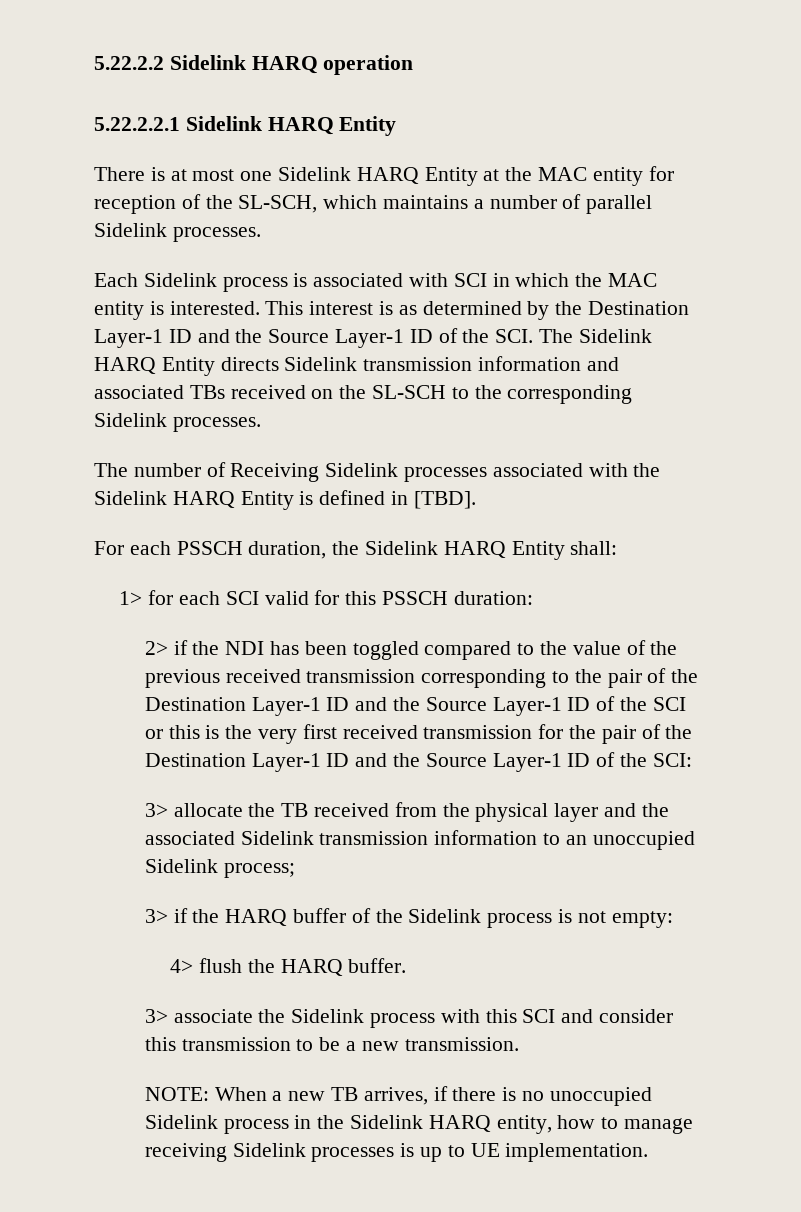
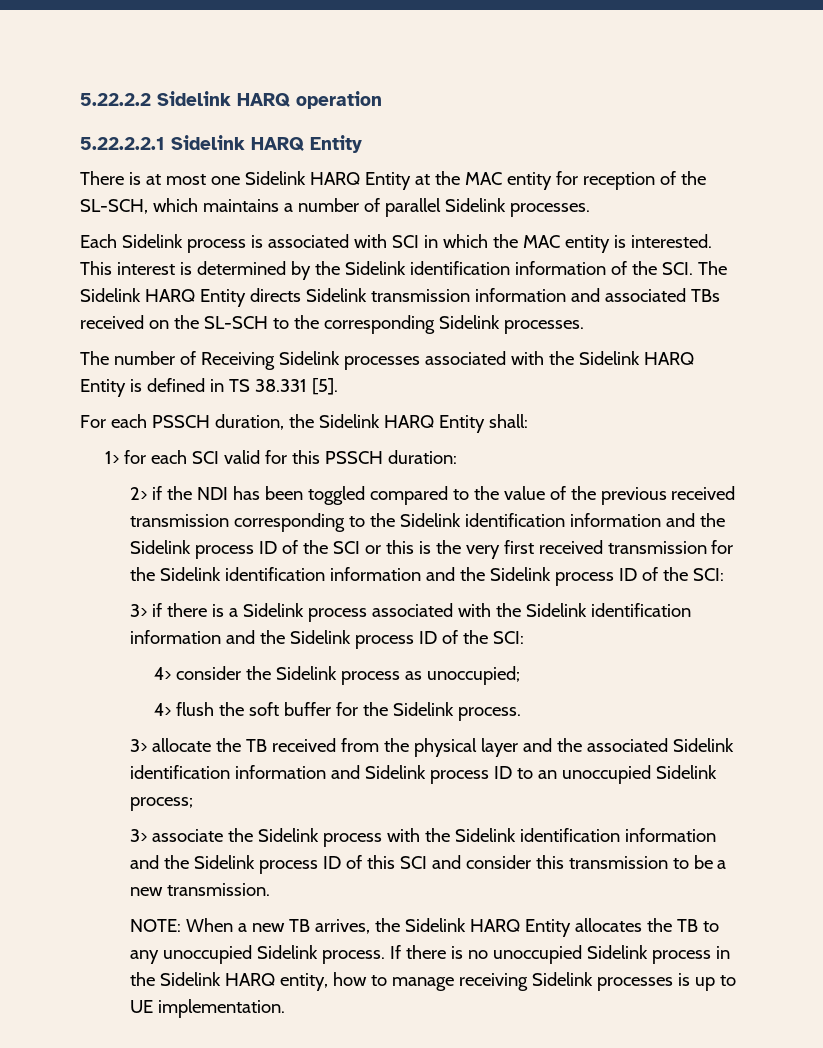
- This interest is as determined by the Destination Layer-1 ID and the Source Layer-1 ID of the SCI. The Sidelink HARQ Entity directs Sidelink transmission information and associated TBs received on the SL-SCH to the corresponding Sidelink processes.
+ This interest is determined by the Sidelink identification information of the SCI. The Sidelink HARQ Entity directs Sidelink transmission information and associated TBs received on the SL-SCH to the corresponding Sidelink processes.
- The number of Receiving Sidelink processes associated with the Sidelink HARQ Entity is defined in [TBD].
+ The number of Receiving Sidelink processes associated with the Sidelink HARQ Entity is defined in TS 38.331 [5].
- 2> if the NDI has been toggled compared to the value of the previous received transmission corresponding to the pair of the Destination Layer-1 ID and the Source Layer-1 ID of the SCI or this is the very first received transmission for the pair of the Destination Layer-1 ID and the Source Layer-1 ID of the SCI:
+ 2> if the NDI has been toggled compared to the value of the previous received transmission corresponding to the Sidelink identification information and the Sidelink process ID of the SCI or this is the very first received transmission for the Sidelink identification information and the Sidelink process ID of the SCI:
+ 3> if there is a Sidelink process associated with the Sidelink identification information and the Sidelink process ID of the SCI:
+ 4> consider the Sidelink process as unoccupied;
+ 4> flush the soft buffer for the Sidelink process.
- 3> allocate the TB received from the physical layer and the associated Sidelink transmission information to an unoccupied Sidelink process;
+ 3> allocate the TB received from the physical layer and the associated Sidelink identification information and Sidelink process ID to an unoccupied Sidelink process;
- 3> if the HARQ buffer of the Sidelink process is not empty:
- 4> flush the HARQ buffer.
- 3> associate the Sidelink process with this SCI and consider this transmission to be a new transmission.
+ 3> associate the Sidelink process with the Sidelink identification information and the Sidelink process ID of this SCI and consider this transmission to be a new transmission.
- NOTE: When a new TB arrives, if there is no unoccupied Sidelink process in the Sidelink HARQ entity, how to manage receiving Sidelink processes is up to UE implementation.
+ NOTE: When a new TB arrives, the Sidelink HARQ Entity allocates the TB to any unoccupied Sidelink process. If there is no unoccupied Sidelink process in the Sidelink HARQ entity, how to manage receiving Sidelink processes is up to UE implementation.

